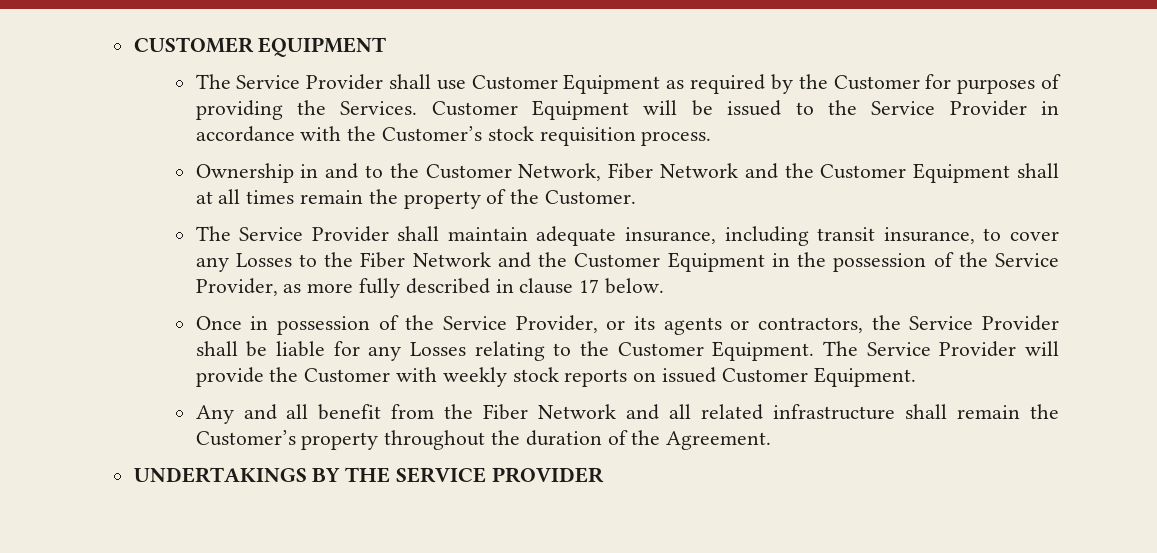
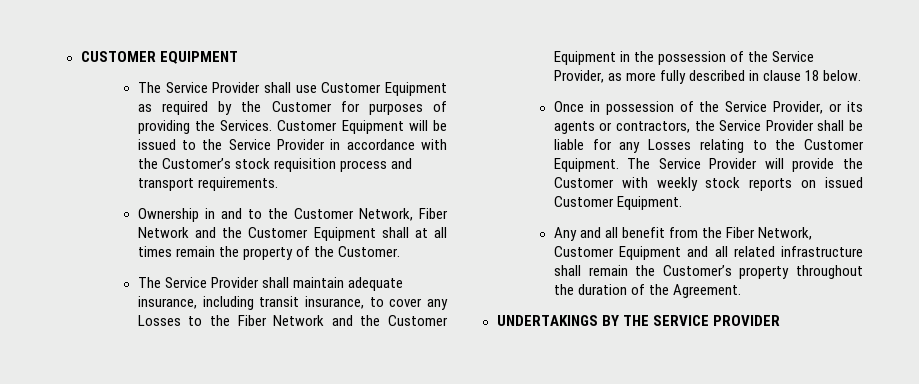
- Customer Equipment will be issued to the Service Provider in accordance with the Customer’s stock requisition process.
+ Customer Equipment will be issued to the Service Provider in accordance with the Customer’s stock requisition process and transport requirements.
- The Service Provider shall maintain adequate insurance, including transit insurance, to cover any Losses to the Fiber Network and the Customer Equipment in the possession of the Service Provider, as more fully described in clause 17 below.
+ The Service Provider shall maintain adequate insurance, including transit insurance, to cover any Losses to the Fiber Network and the Customer Equipment in the possession of the Service Provider, as more fully described in clause 18 below.
- Any and all benefit from the Fiber Network and all related infrastructure shall remain the Customer’s property throughout the duration of the Agreement.
+ Any and all benefit from the Fiber Network, Customer Equipment and all related infrastructure shall remain the Customer’s property throughout the duration of the Agreement.

